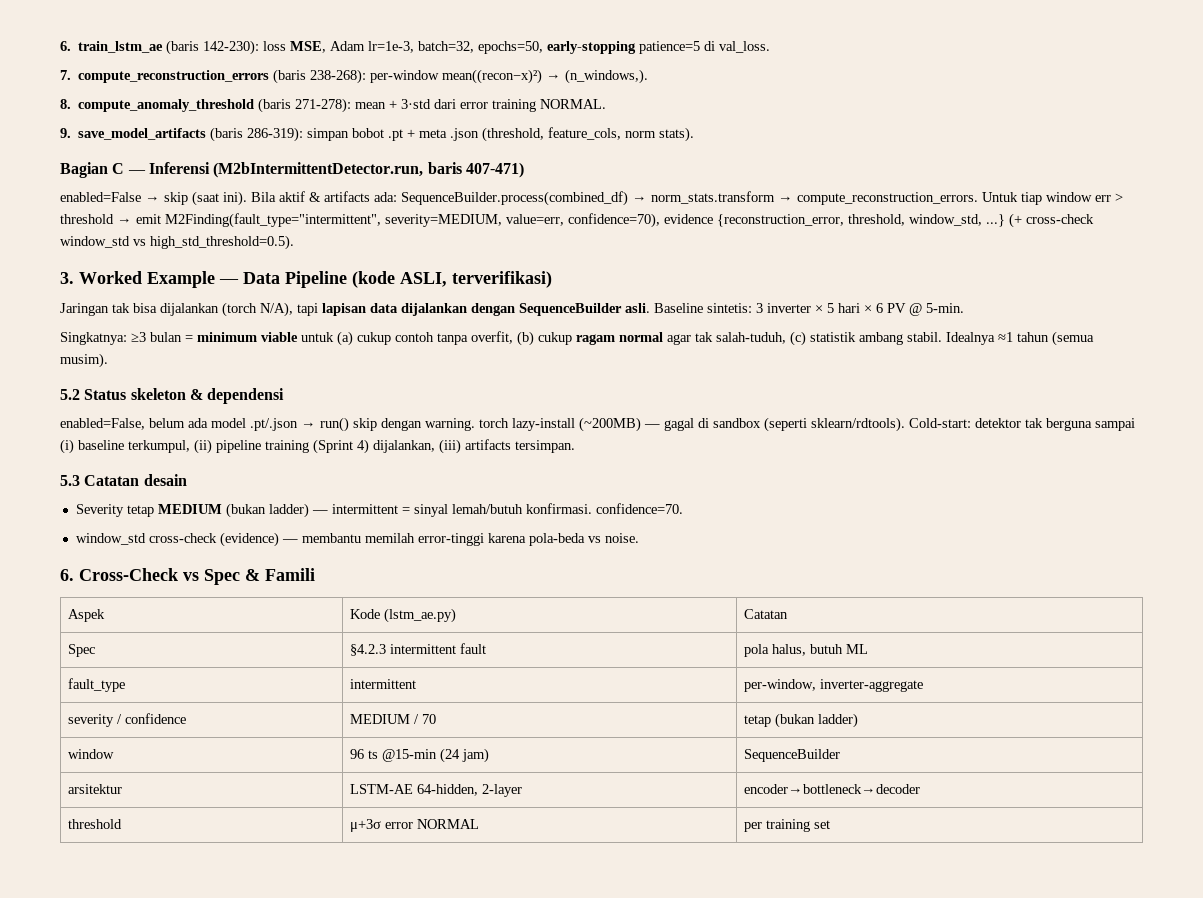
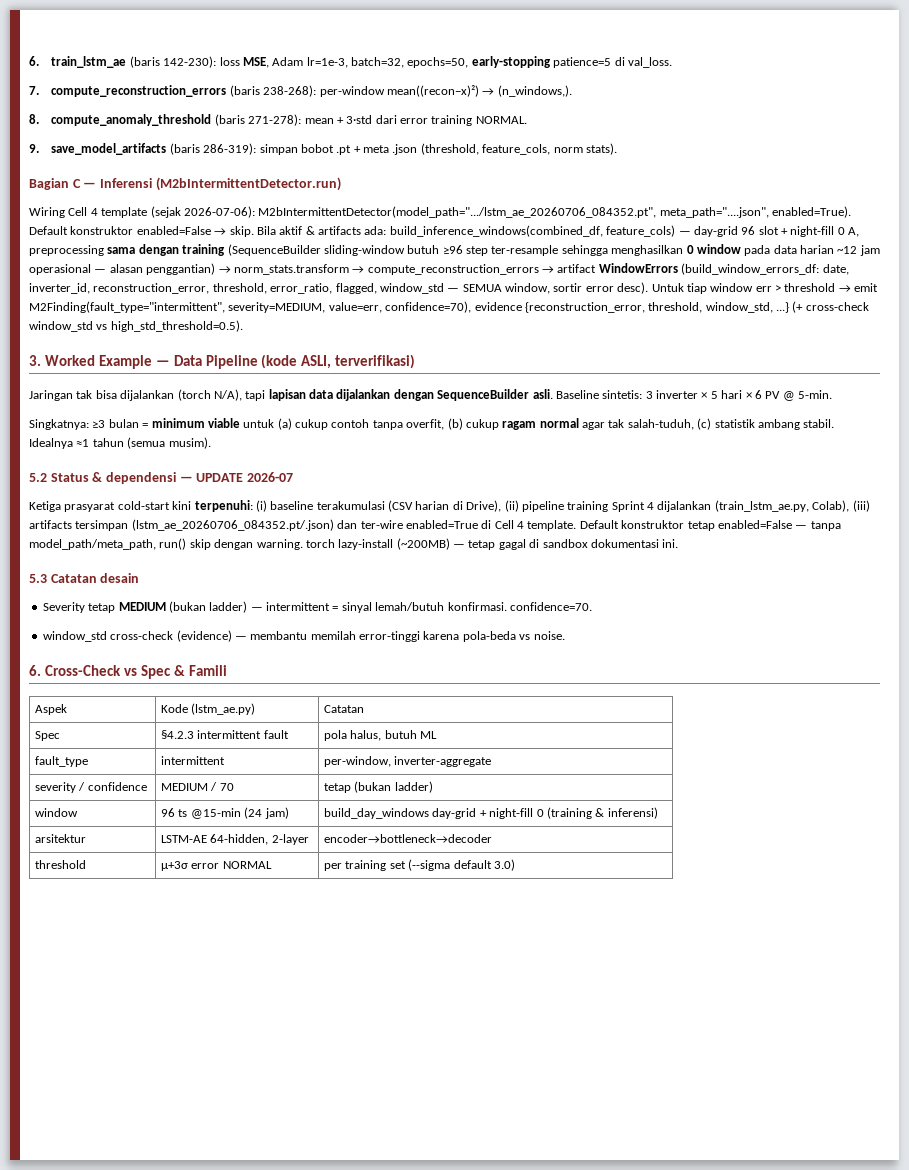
- Bagian C — Inferensi (M2bIntermittentDetector.run, baris 407-471)
- enabled=False → skip (saat ini).
+ Bagian C — Inferensi (M2bIntermittentDetector.run)
+ Wiring Cell 4 template (sejak 2026-07-06): M2bIntermittentDetector(model_path=".../lstm_ae_20260706_084352.pt", meta_path="....json", enabled=True). Default konstruktor enabled=False → skip.
- Bila aktif & artifacts ada: SequenceBuilder.process(combined_df) → norm_stats.transform → compute_reconstruction_errors.
+ Bila aktif & artifacts ada: build_inference_windows(combined_df, feature_cols) — day-grid 96 slot + night-fill 0 A, preprocessing sama dengan training (SequenceBuilder sliding-window butuh ≥96 step ter-resample sehingga menghasilkan 0 window pada data harian ~12 jam operasional — alasan penggantian) → norm_stats.transform → compute_reconstruction_errors → artifact WindowErrors (build_window_errors_df: date, inverter_id, reconstruction_error, threshold, error_ratio, flagged, window_std — SEMUA window, sortir error desc).
- 5.2 Status skeleton & dependensi
- enabled=False, belum ada model .pt/.json → run() skip dengan warning. torch lazy-install (~200MB) — gagal di sandbox (seperti sklearn/rdtools). Cold-start: detektor tak berguna sampai (i) baseline terkumpul, (ii) pipeline training (Sprint 4) dijalankan, (iii) artifacts tersimpan.
+ 5.2 Status & dependensi — UPDATE 2026-07
+ Ketiga prasyarat cold-start kini terpenuhi: (i) baseline terakumulasi (CSV harian di Drive), (ii) pipeline training Sprint 4 dijalankan (train_lstm_ae.py, Colab), (iii) artifacts tersimpan (lstm_ae_20260706_084352.pt/.json) dan ter-wire enabled=True di Cell 4 template. Default konstruktor tetap enabled=False — tanpa model_path/meta_path, run() skip dengan warning. torch lazy-install (~200MB) — tetap gagal di sandbox dokumentasi ini.
- window | 96 ts @15-min (24 jam) | SequenceBuilder
+ window | 96 ts @15-min (24 jam) | build_day_windows day-grid + night-fill 0 (training & inferensi)
- threshold | μ+3σ error NORMAL | per training set
+ threshold | μ+3σ error NORMAL | per training set (--sigma default 3.0)

